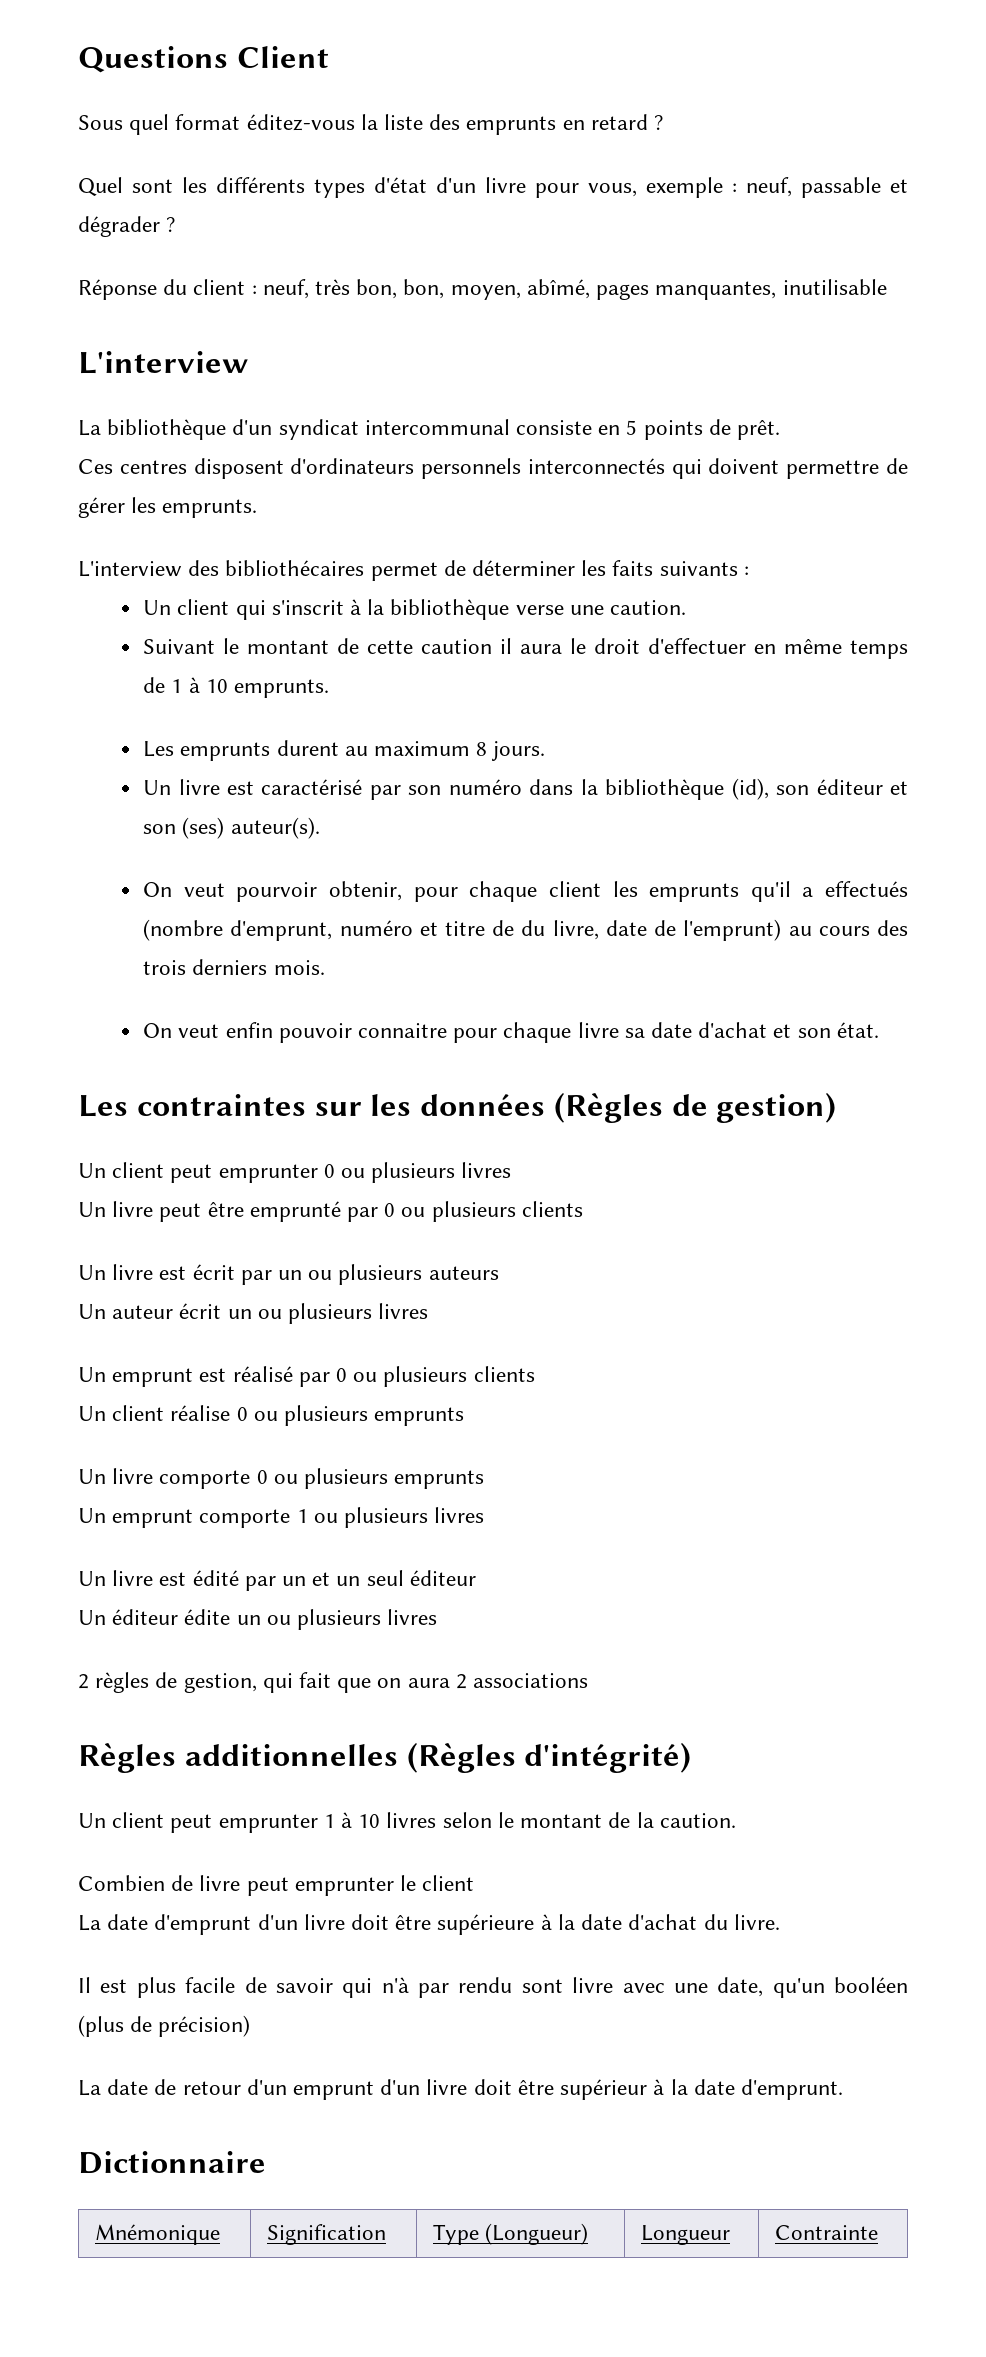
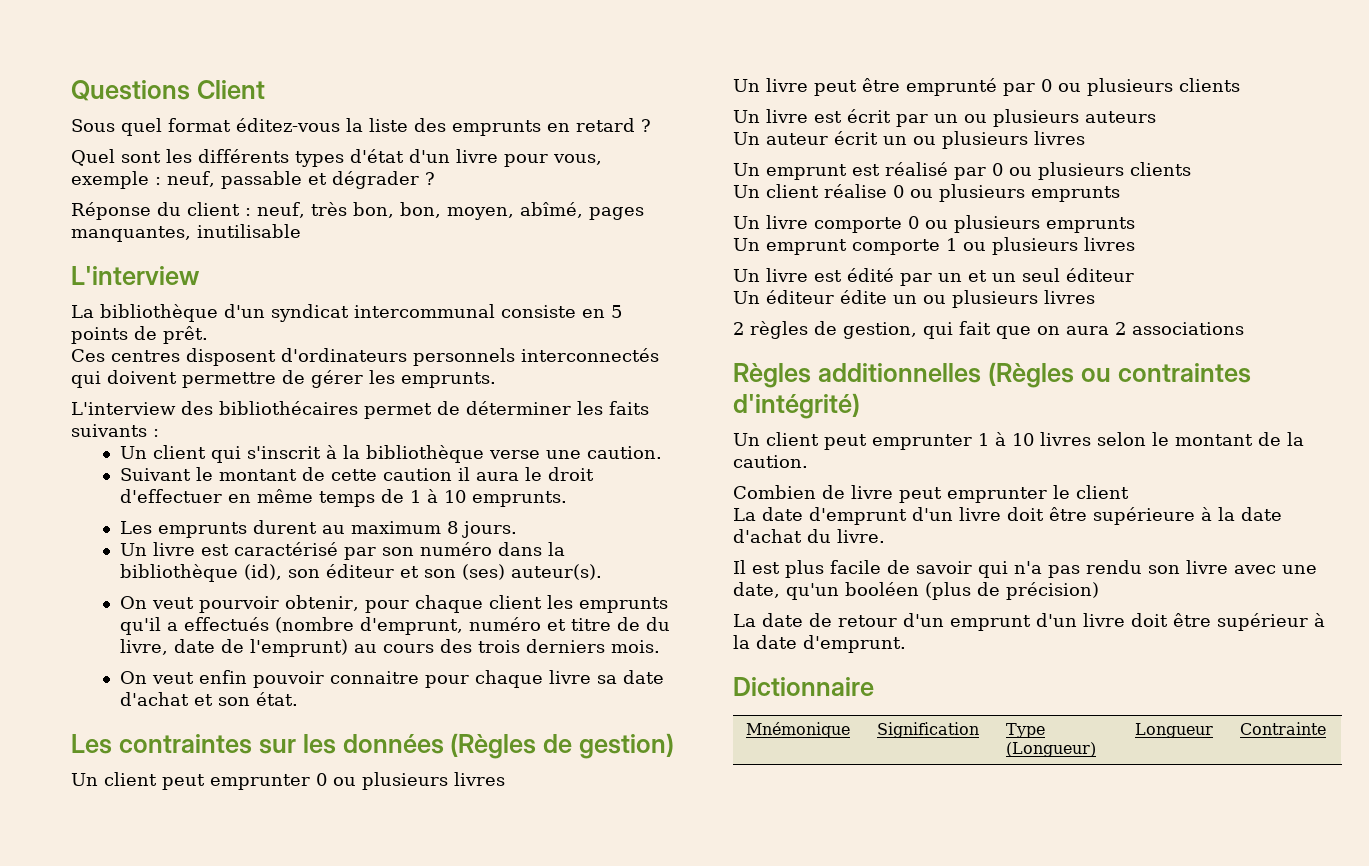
- Règles additionnelles (Règles d'intégrité)
+ Règles additionnelles (Règles ou contraintes d'intégrité)
- Il est plus facile de savoir qui n'à par rendu sont livre avec une date, qu'un booléen (plus de précision)
+ Il est plus facile de savoir qui n'a pas rendu son livre avec une date, qu'un booléen (plus de précision)

